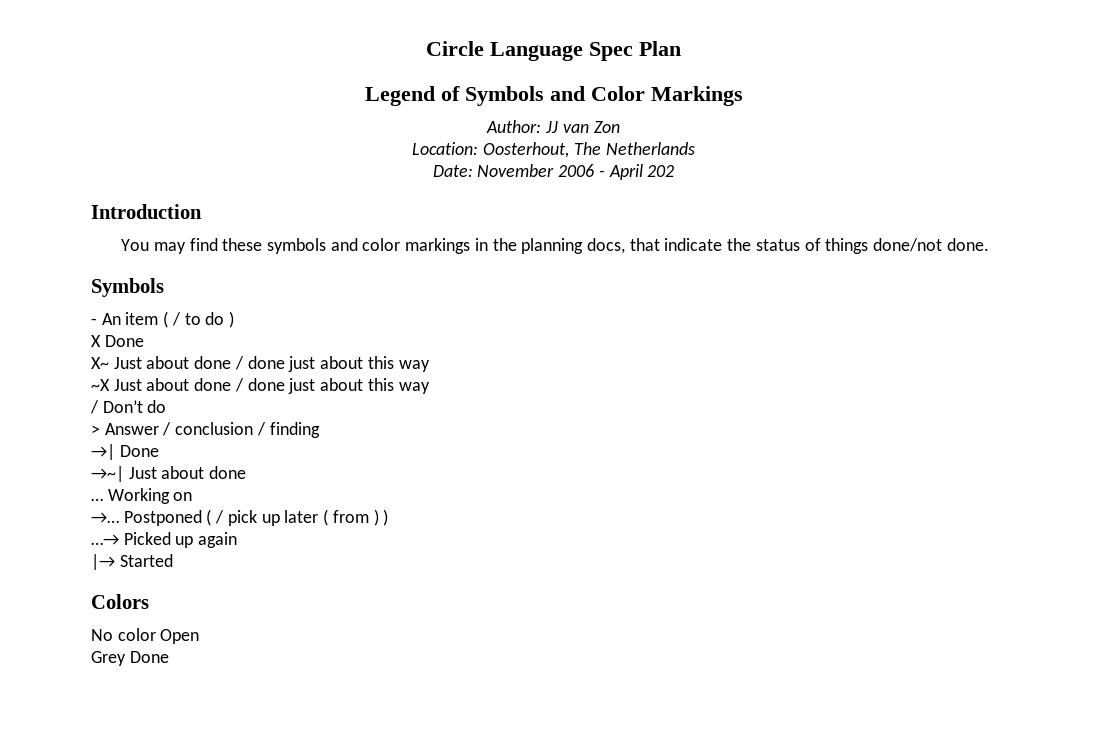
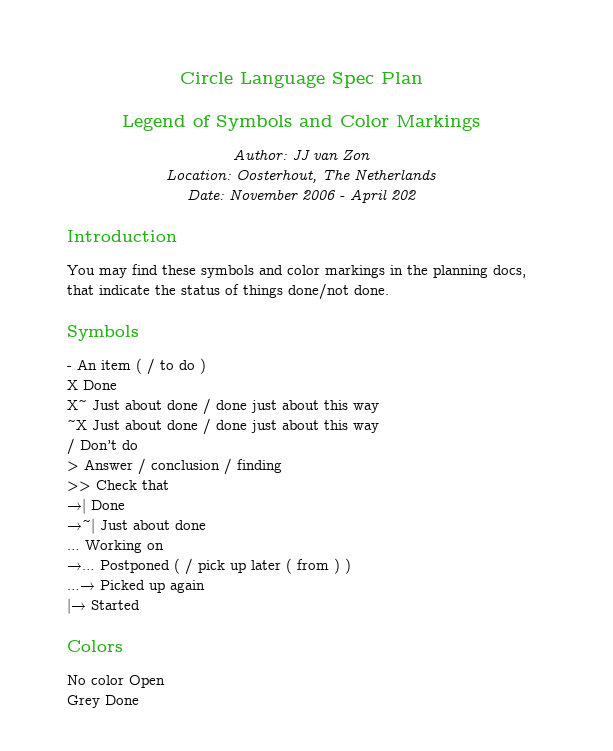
+ >> Check that

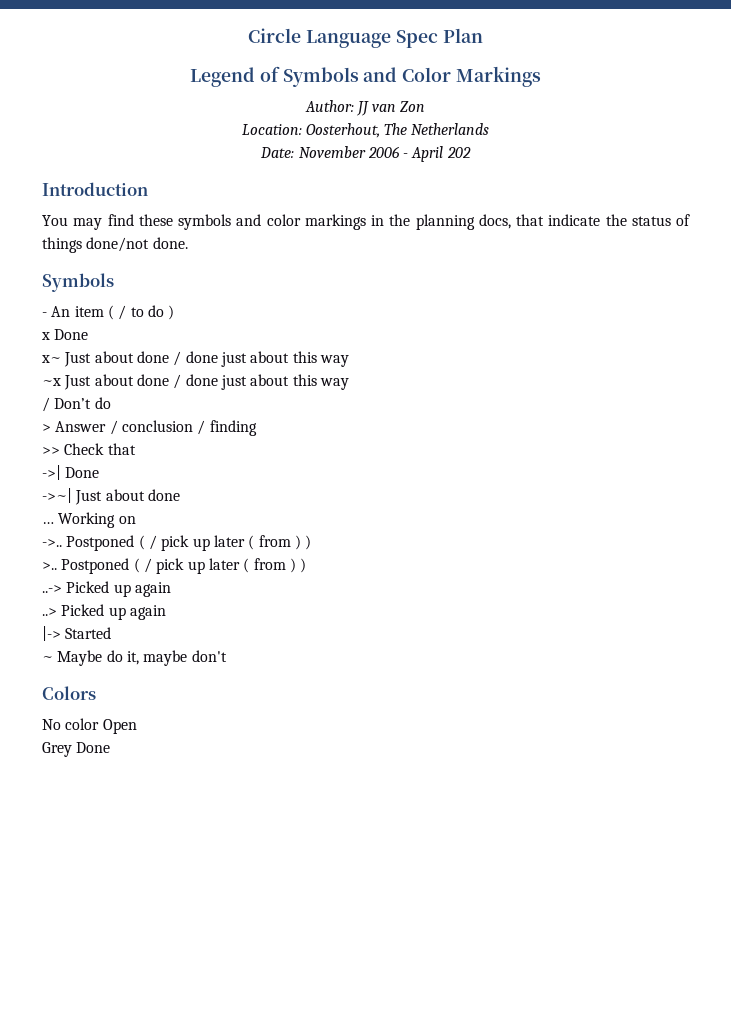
- X Done
- X~ Just about done / done just about this way
- ~X Just about done / done just about this way
+ x Done
+ x~ Just about done / done just about this way
+ ~x Just about done / done just about this way
- →| Done
- →~| Just about done
+ ->| Done
+ ->~| Just about done
- →…
+ ->..
- …→ Picked up again
- |→ Started
+ >.. Postponed ( / pick up later ( from ) )
+ ..-> Picked up again
+ ..> Picked up again
+ |-> Started
+ ~ Maybe do it, maybe don't

